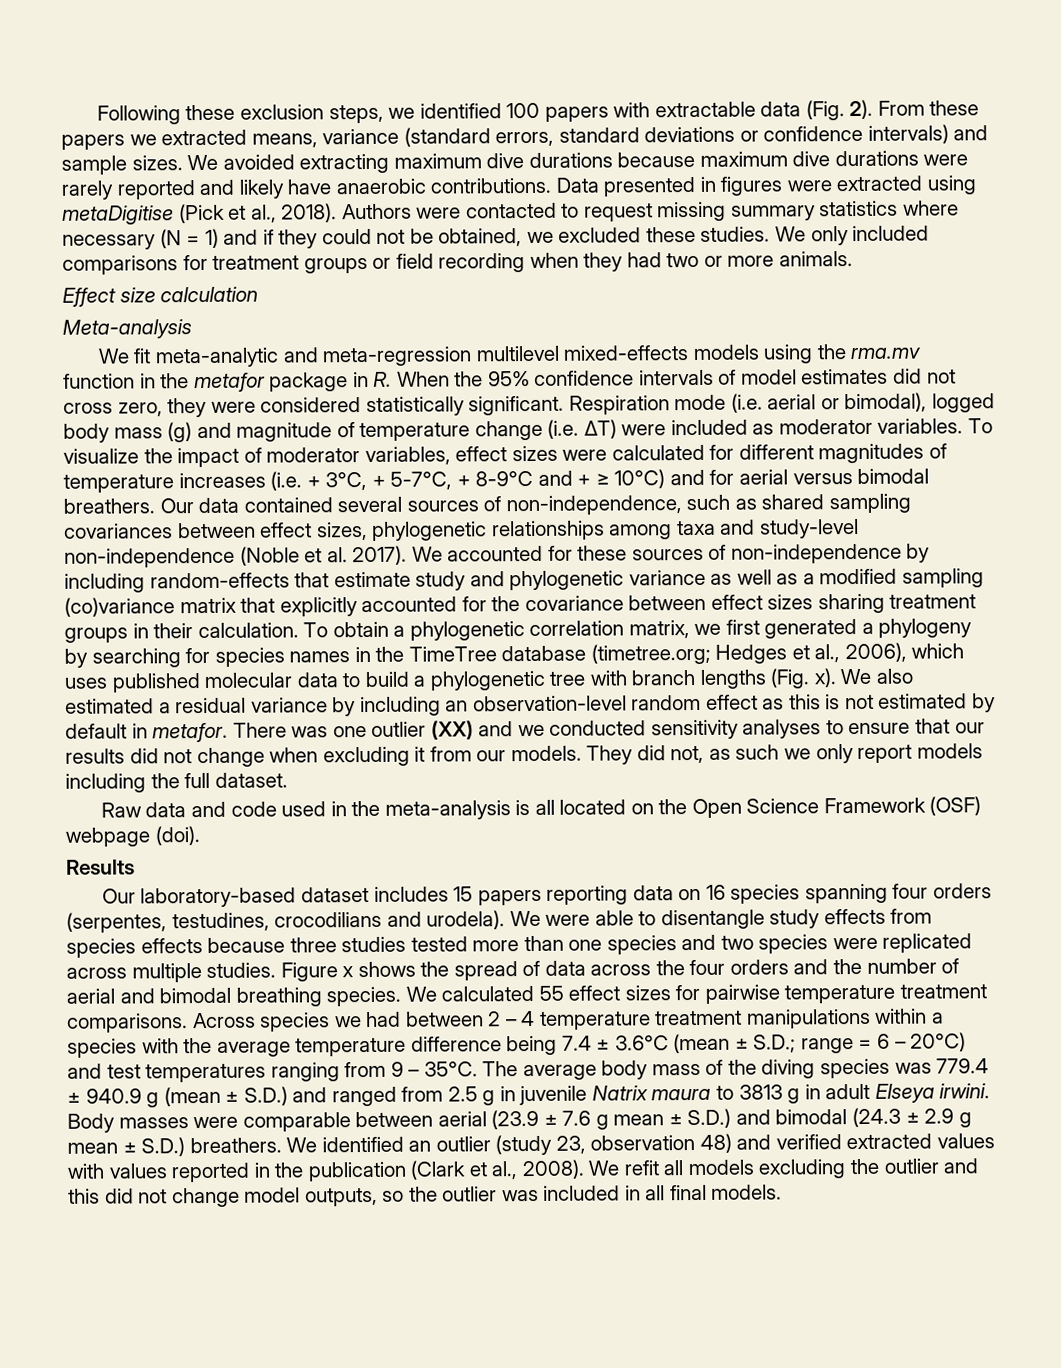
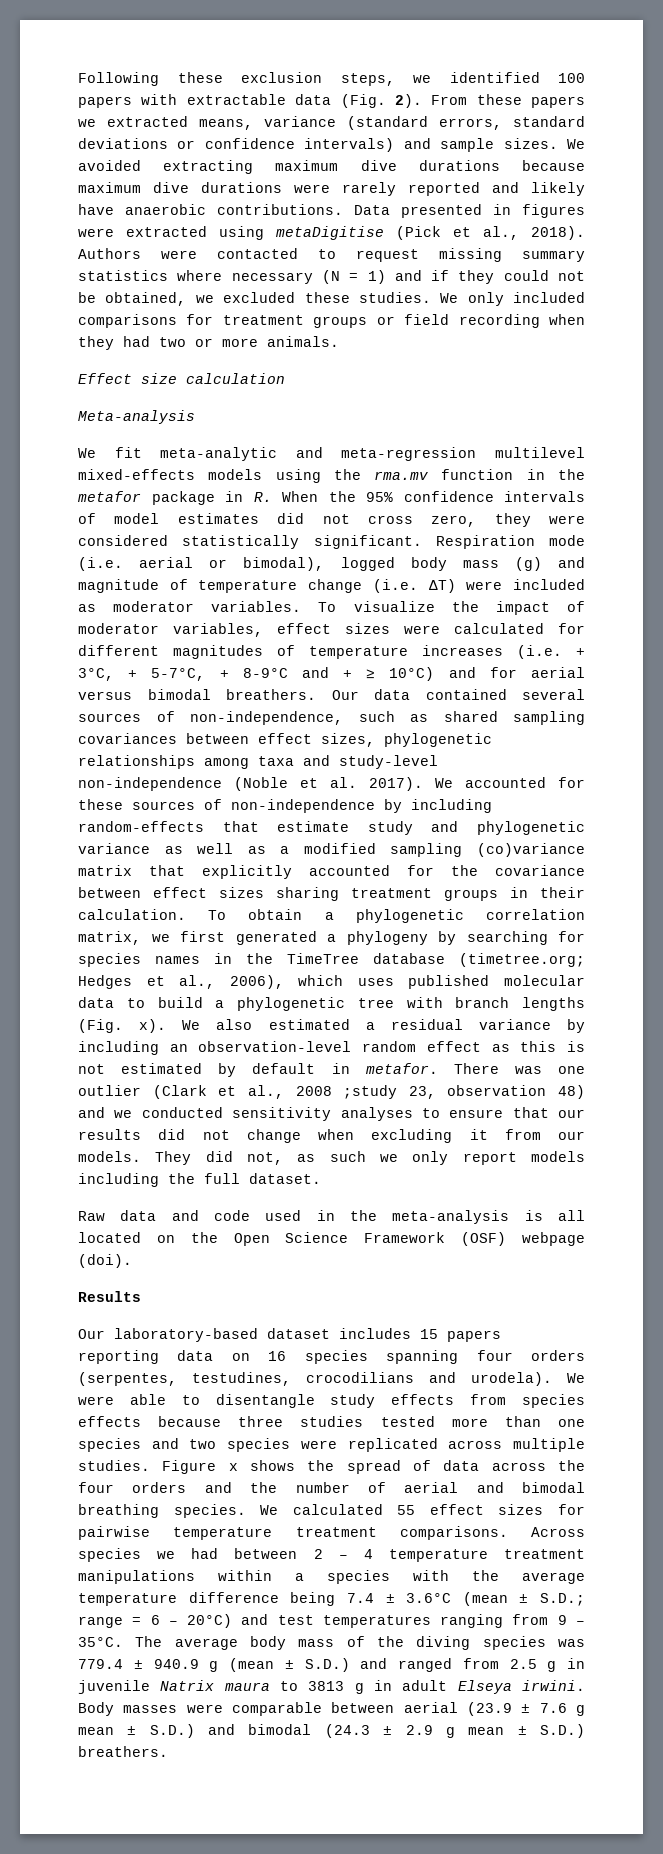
- There was one outlier (XX) and we conducted sensitivity analyses to ensure that our results did not change when excluding it from our models.
+ There was one outlier (Clark et al., 2008 ;study 23, observation 48) and we conducted sensitivity analyses to ensure that our results did not change when excluding it from our models.
- We identified an outlier (study 23, observation 48) and verified extracted values with values reported in the publication (Clark et al., 2008). We refit all models excluding the outlier and this did not change model outputs, so the outlier was included in all final models.

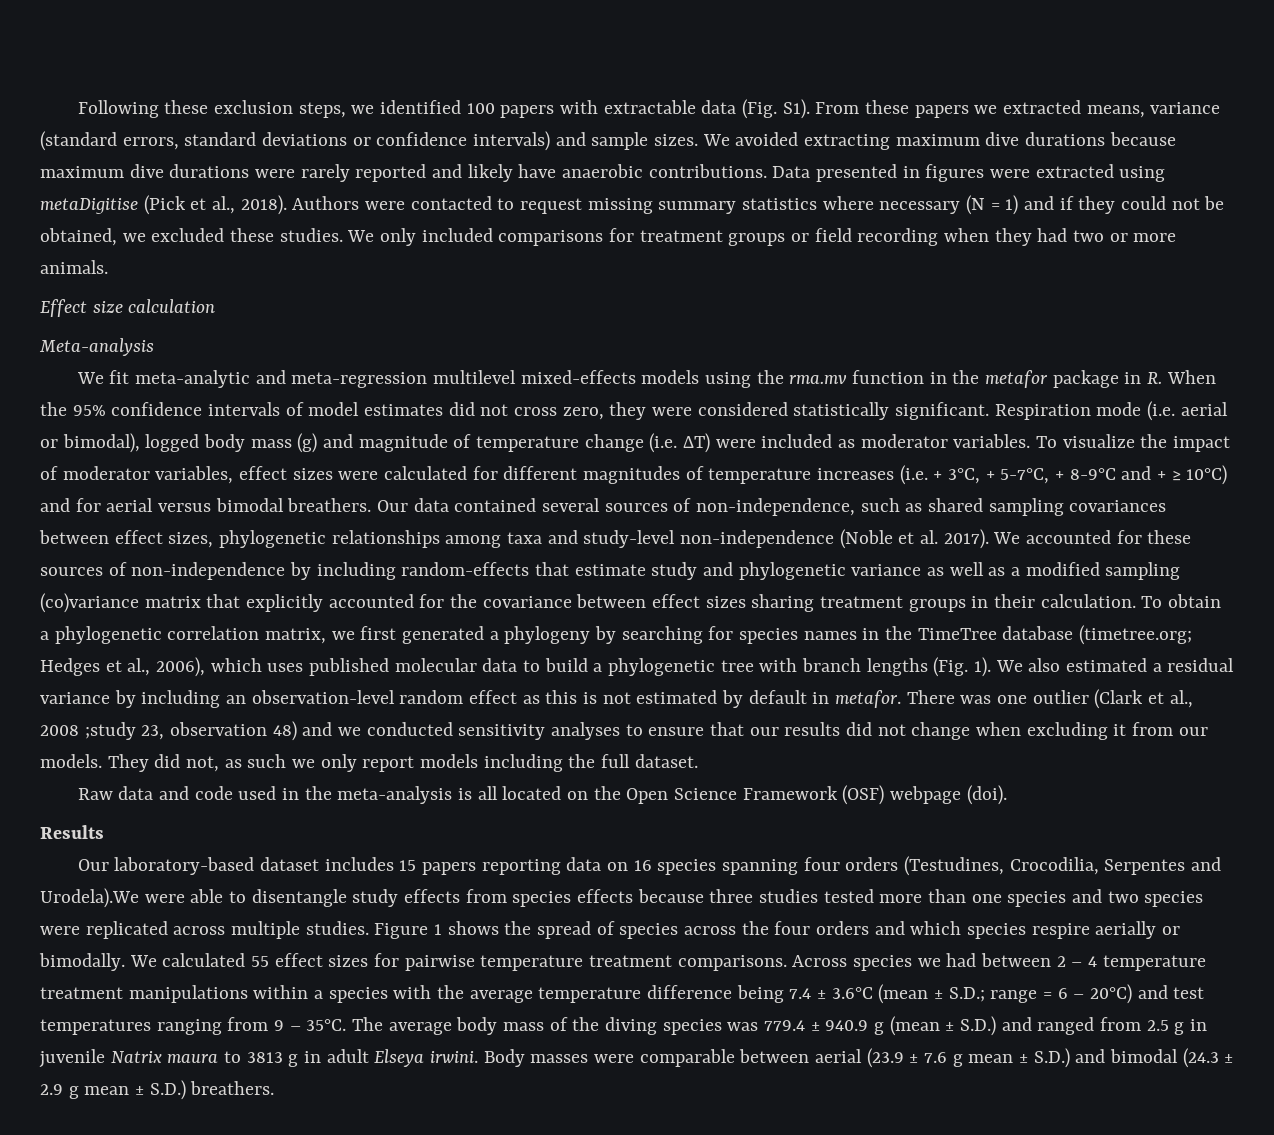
- Following these exclusion steps, we identified 100 papers with extractable data (Fig. 2). From these papers we extracted means, variance (standard errors, standard deviations or confidence intervals) and sample sizes.
+ Following these exclusion steps, we identified 100 papers with extractable data (Fig. S1). From these papers we extracted means, variance (standard errors, standard deviations or confidence intervals) and sample sizes.
- To obtain a phylogenetic correlation matrix, we first generated a phylogeny by searching for species names in the TimeTree database (timetree.org; Hedges et al., 2006), which uses published molecular data to build a phylogenetic tree with branch lengths (Fig. x).
+ To obtain a phylogenetic correlation matrix, we first generated a phylogeny by searching for species names in the TimeTree database (timetree.org; Hedges et al., 2006), which uses published molecular data to build a phylogenetic tree with branch lengths (Fig. 1).
- Our laboratory-based dataset includes 15 papers reporting data on 16 species spanning four orders (serpentes, testudines, crocodilians and urodela). We were able to disentangle study effects from species effects because three studies tested more than one species and two species were replicated across multiple studies.
+ Our laboratory-based dataset includes 15 papers reporting data on 16 species spanning four orders (Testudines, Crocodilia, Serpentes and Urodela).We were able to disentangle study effects from species effects because three studies tested more than one species and two species were replicated across multiple studies.
- Figure x shows the spread of data across the four orders and the number of aerial and bimodal breathing species.
+ Figure 1 shows the spread of species across the four orders and which species respire aerially or bimodally.

